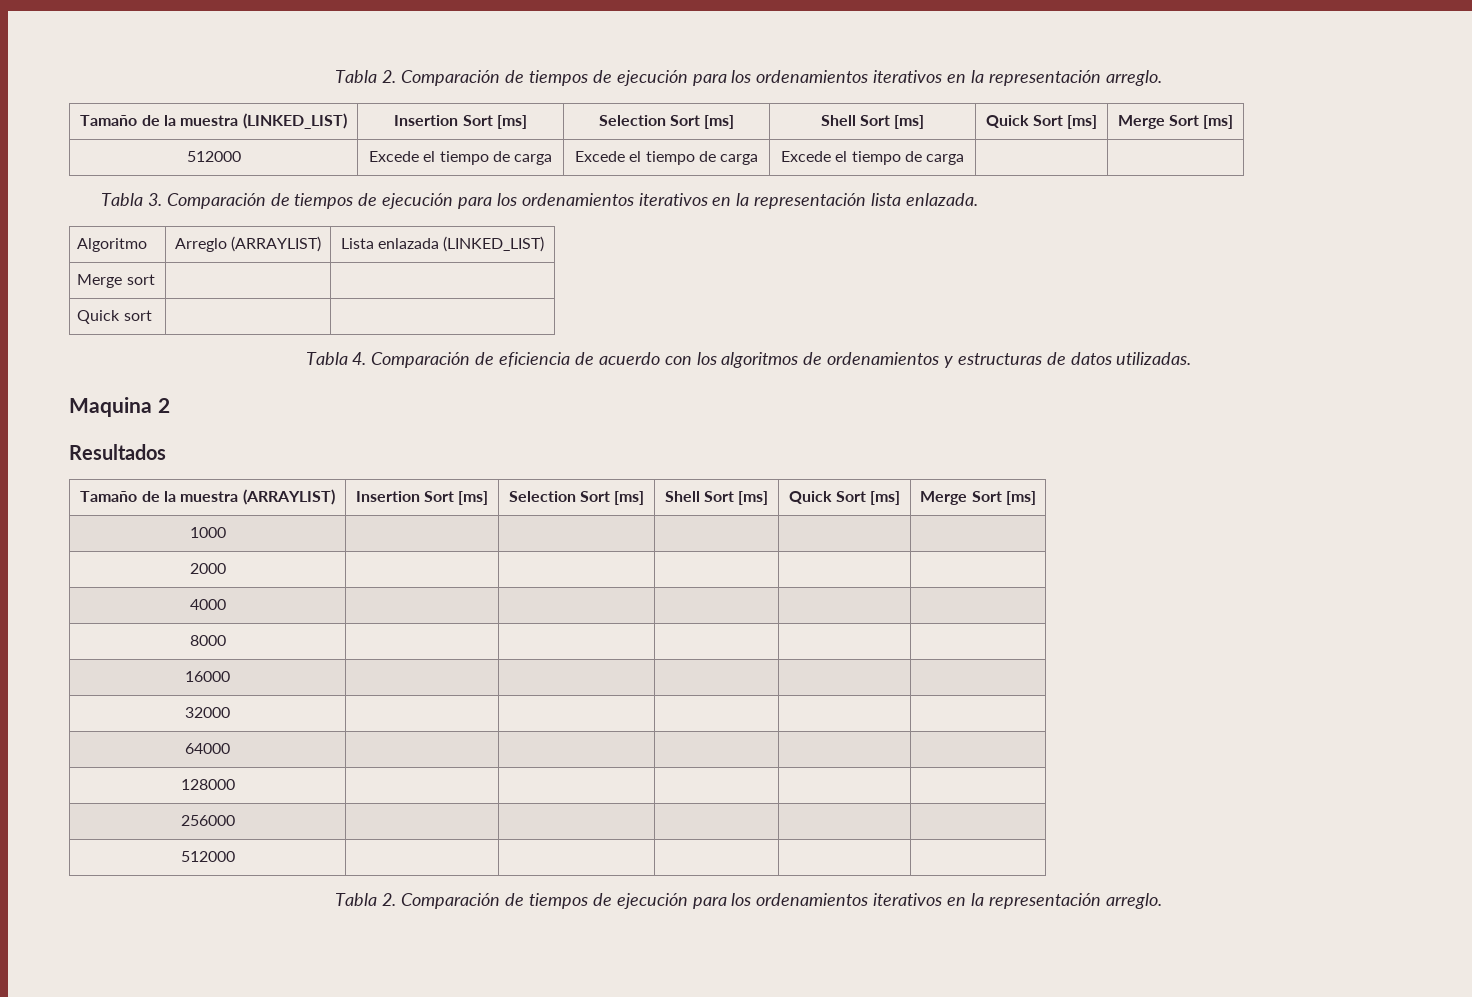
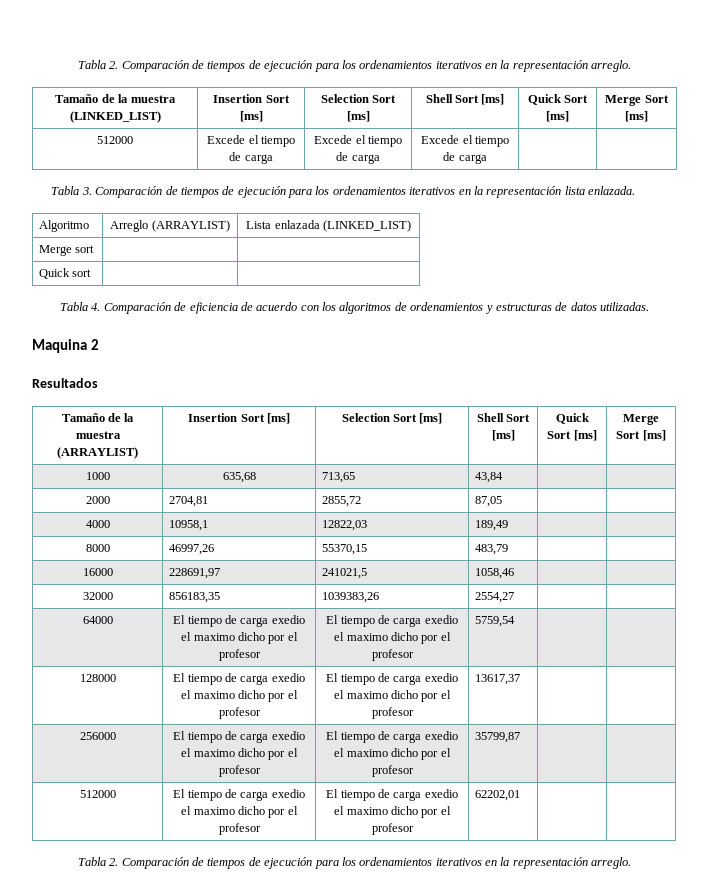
- 1000 | | | | |
- 2000 | | | | |
- 4000 | | | | |
- 8000 | | | | |
- 16000 | | | | |
- 32000 | | | | |
- 64000 | | | | |
- 128000 | | | | |
- 256000 | | | | |
- 512000 | | | | |
+ 1000 | 635,68 | 713,65 | 43,84 | |
+ 2000 | 2704,81 | 2855,72 | 87,05 | |
+ 4000 | 10958,1 | 12822,03 | 189,49 | |
+ 8000 | 46997,26 | 55370,15 | 483,79 | |
+ 16000 | 228691,97 | 241021,5 | 1058,46 | |
+ 32000 | 856183,35 | 1039383,26 | 2554,27 | |
+ 64000 | El tiempo de carga exedio el maximo dicho por el profesor | El tiempo de carga exedio el maximo dicho por el profesor | 5759,54 | |
+ 128000 | El tiempo de carga exedio el maximo dicho por el profesor | El tiempo de carga exedio el maximo dicho por el profesor | 13617,37 | |
+ 256000 | El tiempo de carga exedio el maximo dicho por el profesor | El tiempo de carga exedio el maximo dicho por el profesor | 35799,87 | |
+ 512000 | El tiempo de carga exedio el maximo dicho por el profesor | El tiempo de carga exedio el maximo dicho por el profesor | 62202,01 | |

